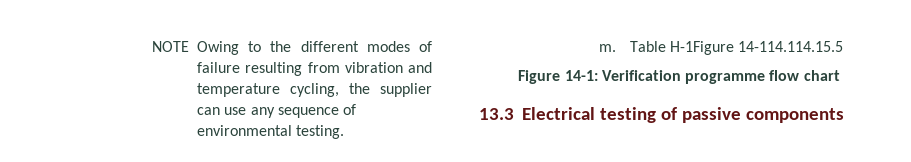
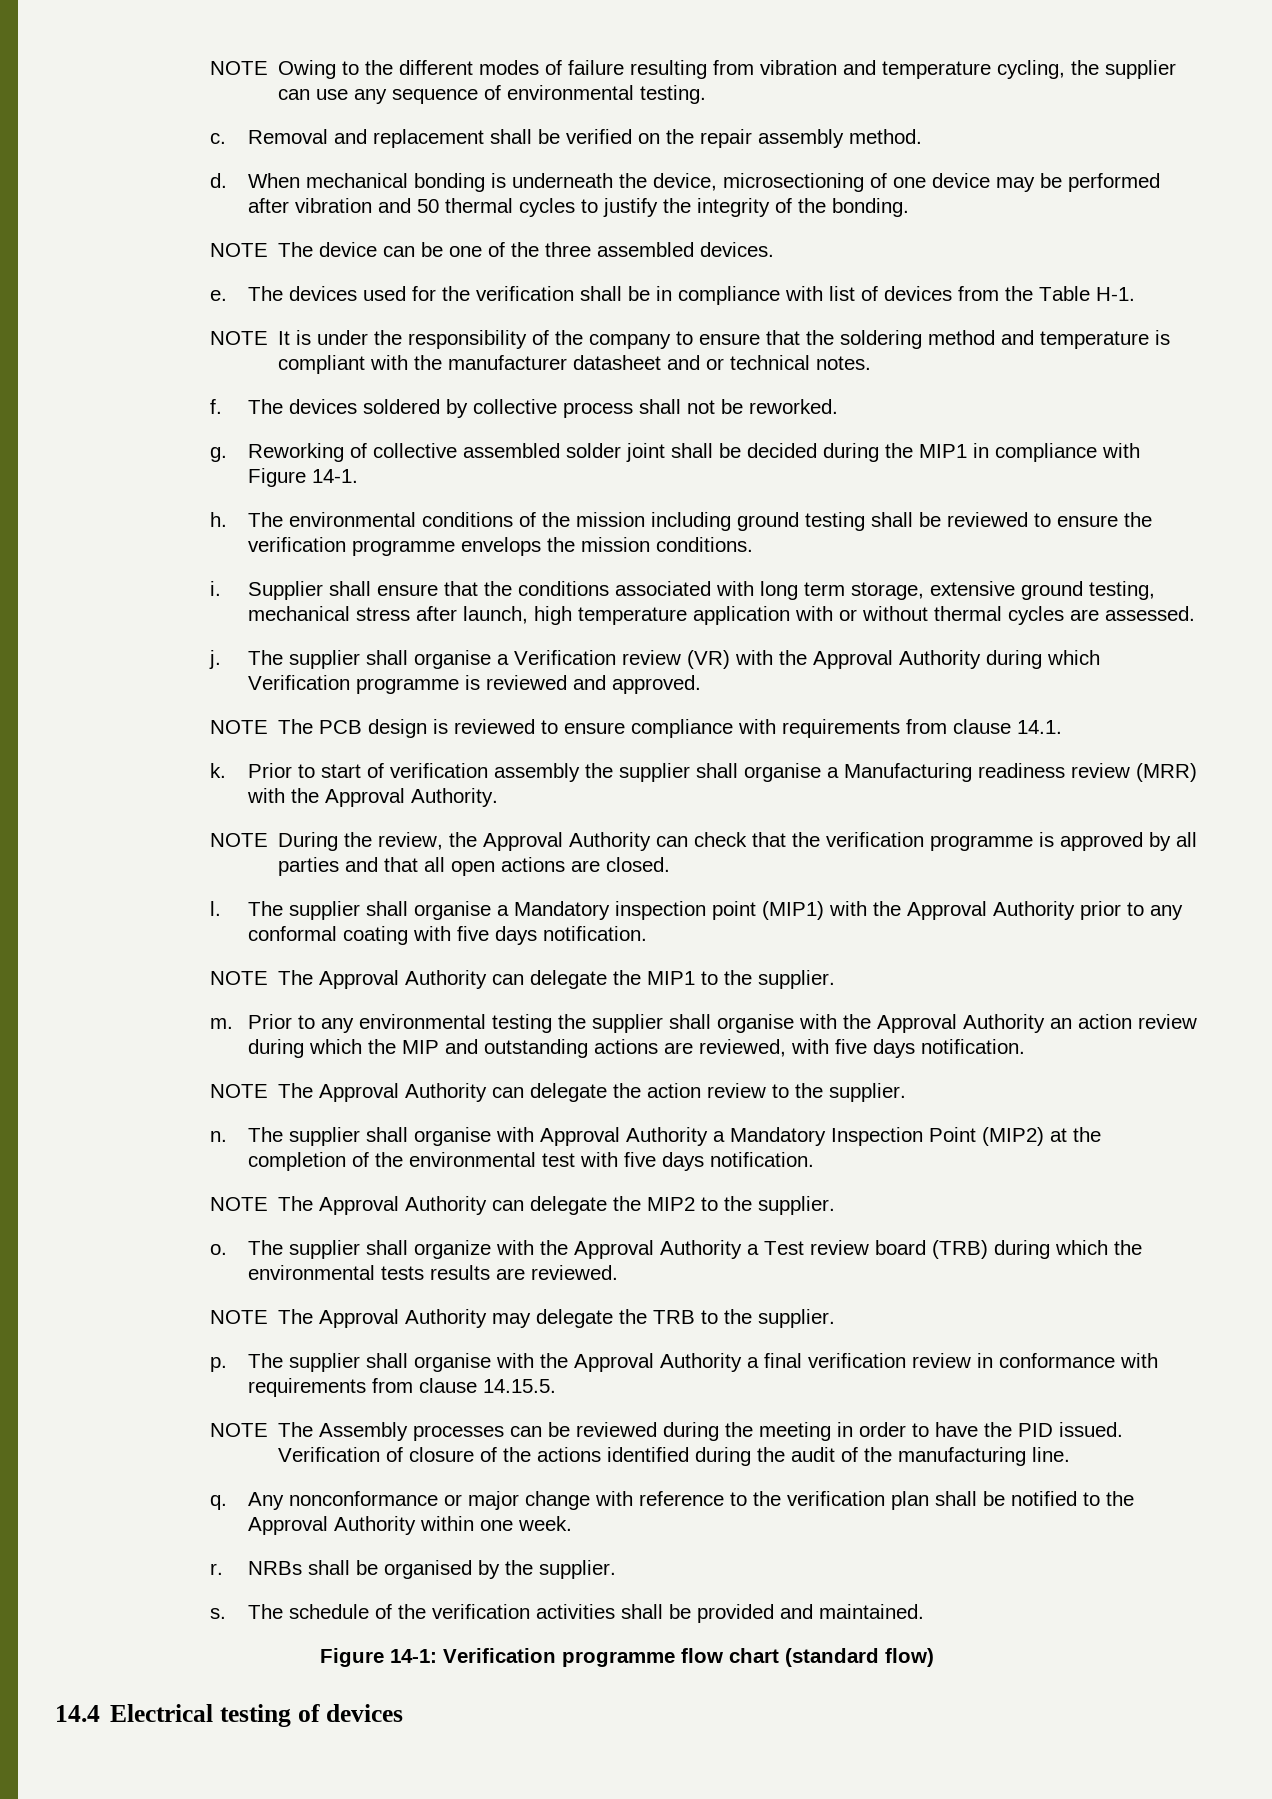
- m. Table H-1Figure 14-114.114.15.5
+ c. Removal and replacement shall be verified on the repair assembly method.
+ d. When mechanical bonding is underneath the device, microsectioning of one device may be performed after vibration and 50 thermal cycles to justify the integrity of the bonding.
+ NOTE The device can be one of the three assembled devices.
+ e. The devices used for the verification shall be in compliance with list of devices from the Table H-1.
+ NOTE It is under the responsibility of the company to ensure that the soldering method and temperature is compliant with the manufacturer datasheet and or technical notes.
+ f. The devices soldered by collective process shall not be reworked.
+ g. Reworking of collective assembled solder joint shall be decided during the MIP1 in compliance with Figure 14-1.
+ h. The environmental conditions of the mission including ground testing shall be reviewed to ensure the verification programme envelops the mission conditions.
+ i. Supplier shall ensure that the conditions associated with long term storage, extensive ground testing, mechanical stress after launch, high temperature application with or without thermal cycles are assessed.
+ j. The supplier shall organise a Verification review (VR) with the Approval Authority during which Verification programme is reviewed and approved.
+ NOTE The PCB design is reviewed to ensure compliance with requirements from clause 14.1.
+ k. Prior to start of verification assembly the supplier shall organise a Manufacturing readiness review (MRR) with the Approval Authority.
+ NOTE During the review, the Approval Authority can check that the verification programme is approved by all parties and that all open actions are closed.
+ l. The supplier shall organise a Mandatory inspection point (MIP1) with the Approval Authority prior to any conformal coating with five days notification.
+ NOTE The Approval Authority can delegate the MIP1 to the supplier.
+ m. Prior to any environmental testing the supplier shall organise with the Approval Authority an action review during which the MIP and outstanding actions are reviewed, with five days notification.
+ NOTE The Approval Authority can delegate the action review to the supplier.
+ n. The supplier shall organise with Approval Authority a Mandatory Inspection Point (MIP2) at the completion of the environmental test with five days notification.
+ NOTE The Approval Authority can delegate the MIP2 to the supplier.
+ o. The supplier shall organize with the Approval Authority a Test review board (TRB) during which the environmental tests results are reviewed.
+ NOTE The Approval Authority may delegate the TRB to the supplier.
+ p. The supplier shall organise with the Approval Authority a final verification review in conformance with requirements from clause 14.15.5.
+ NOTE The Assembly processes can be reviewed during the meeting in order to have the PID issued. Verification of closure of the actions identified during the audit of the manufacturing line.
+ q. Any nonconformance or major change with reference to the verification plan shall be notified to the Approval Authority within one week.
+ r. NRBs shall be organised by the supplier.
+ s. The schedule of the verification activities shall be provided and maintained.
- Figure 14-1: Verification programme flow chart
- 13.3 Electrical testing of passive components
+ Figure 14-1: Verification programme flow chart (standard flow)
+ 14.4 Electrical testing of devices

